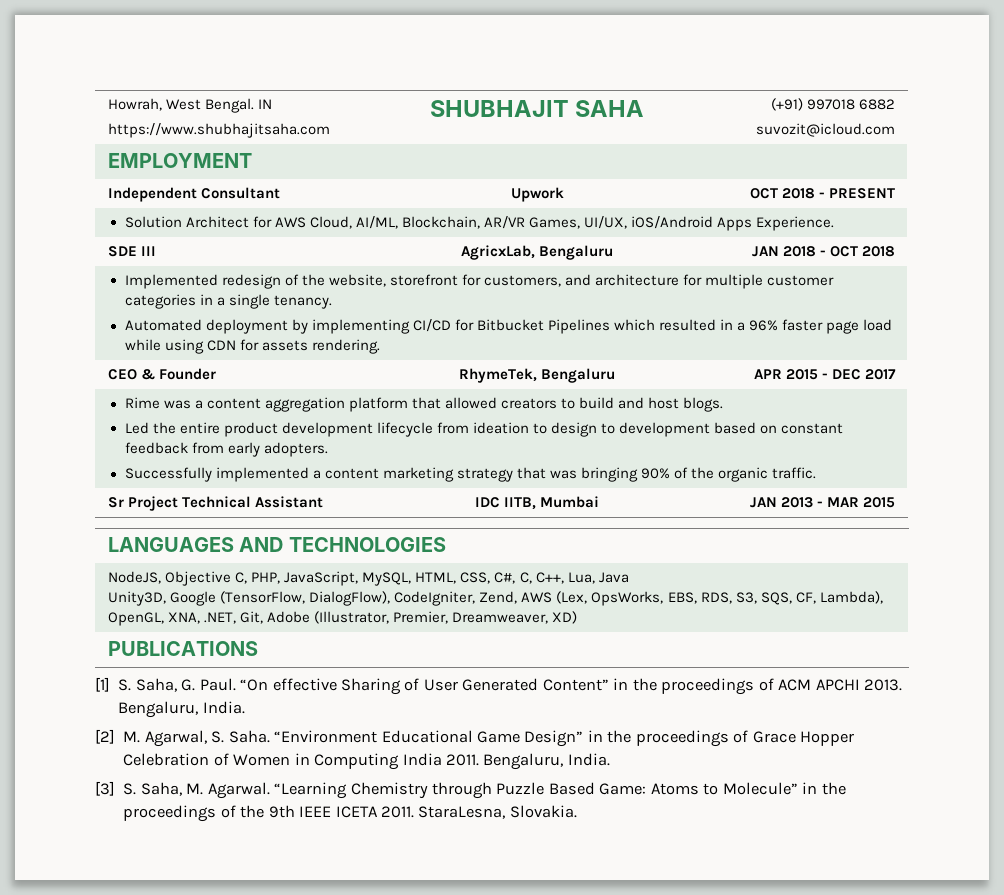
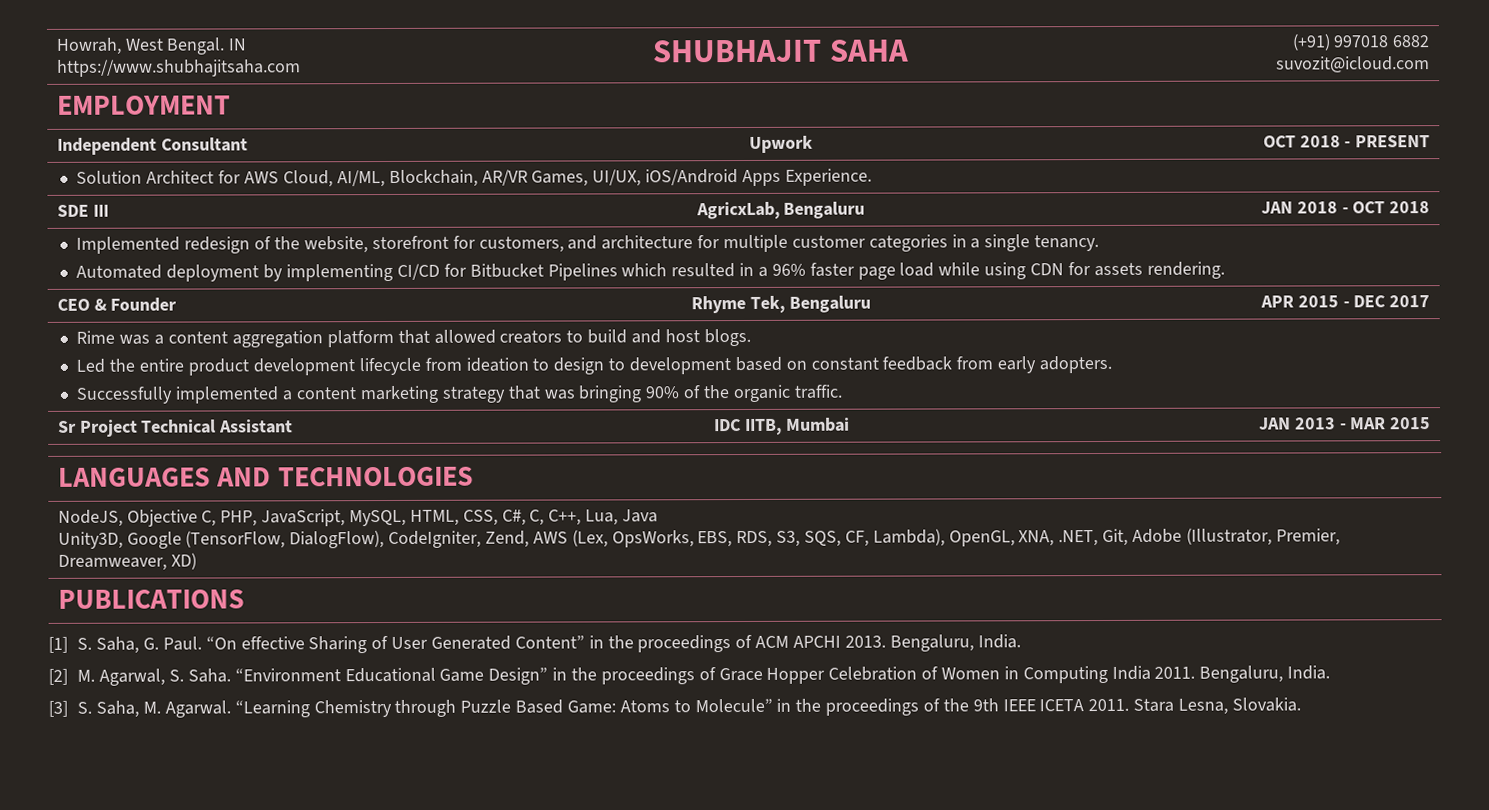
- CEO & Founder | RhymeTek, Bengaluru | APR 2015 - DEC 2017
+ CEO & Founder | Rhyme Tek, Bengaluru | APR 2015 - DEC 2017
- StaraLesna, Slovakia.
+ Stara Lesna, Slovakia.

